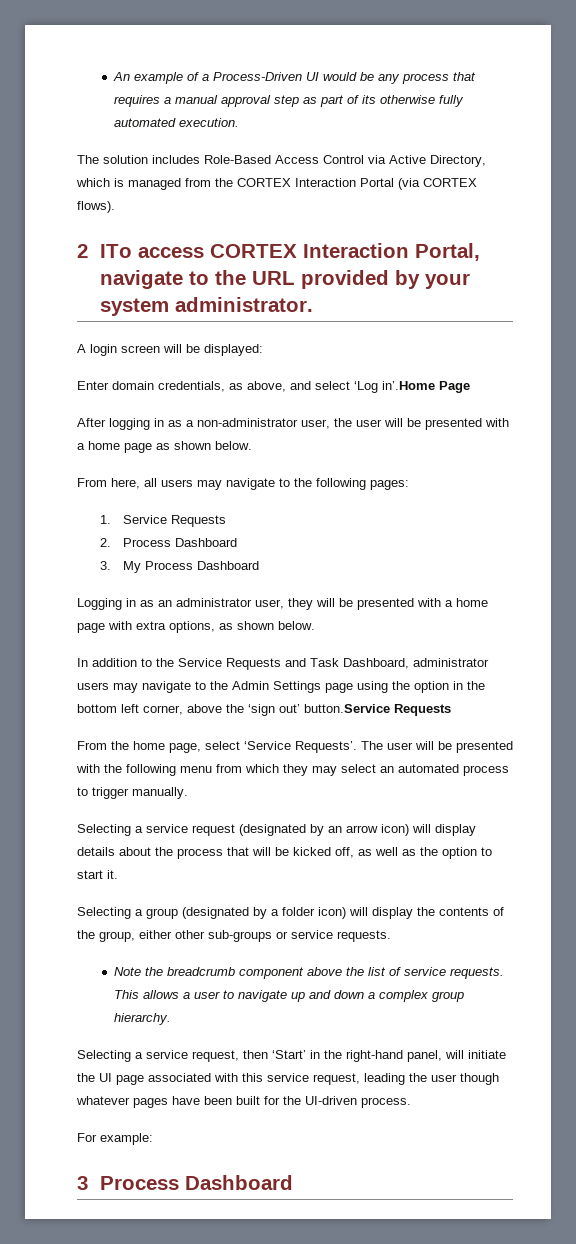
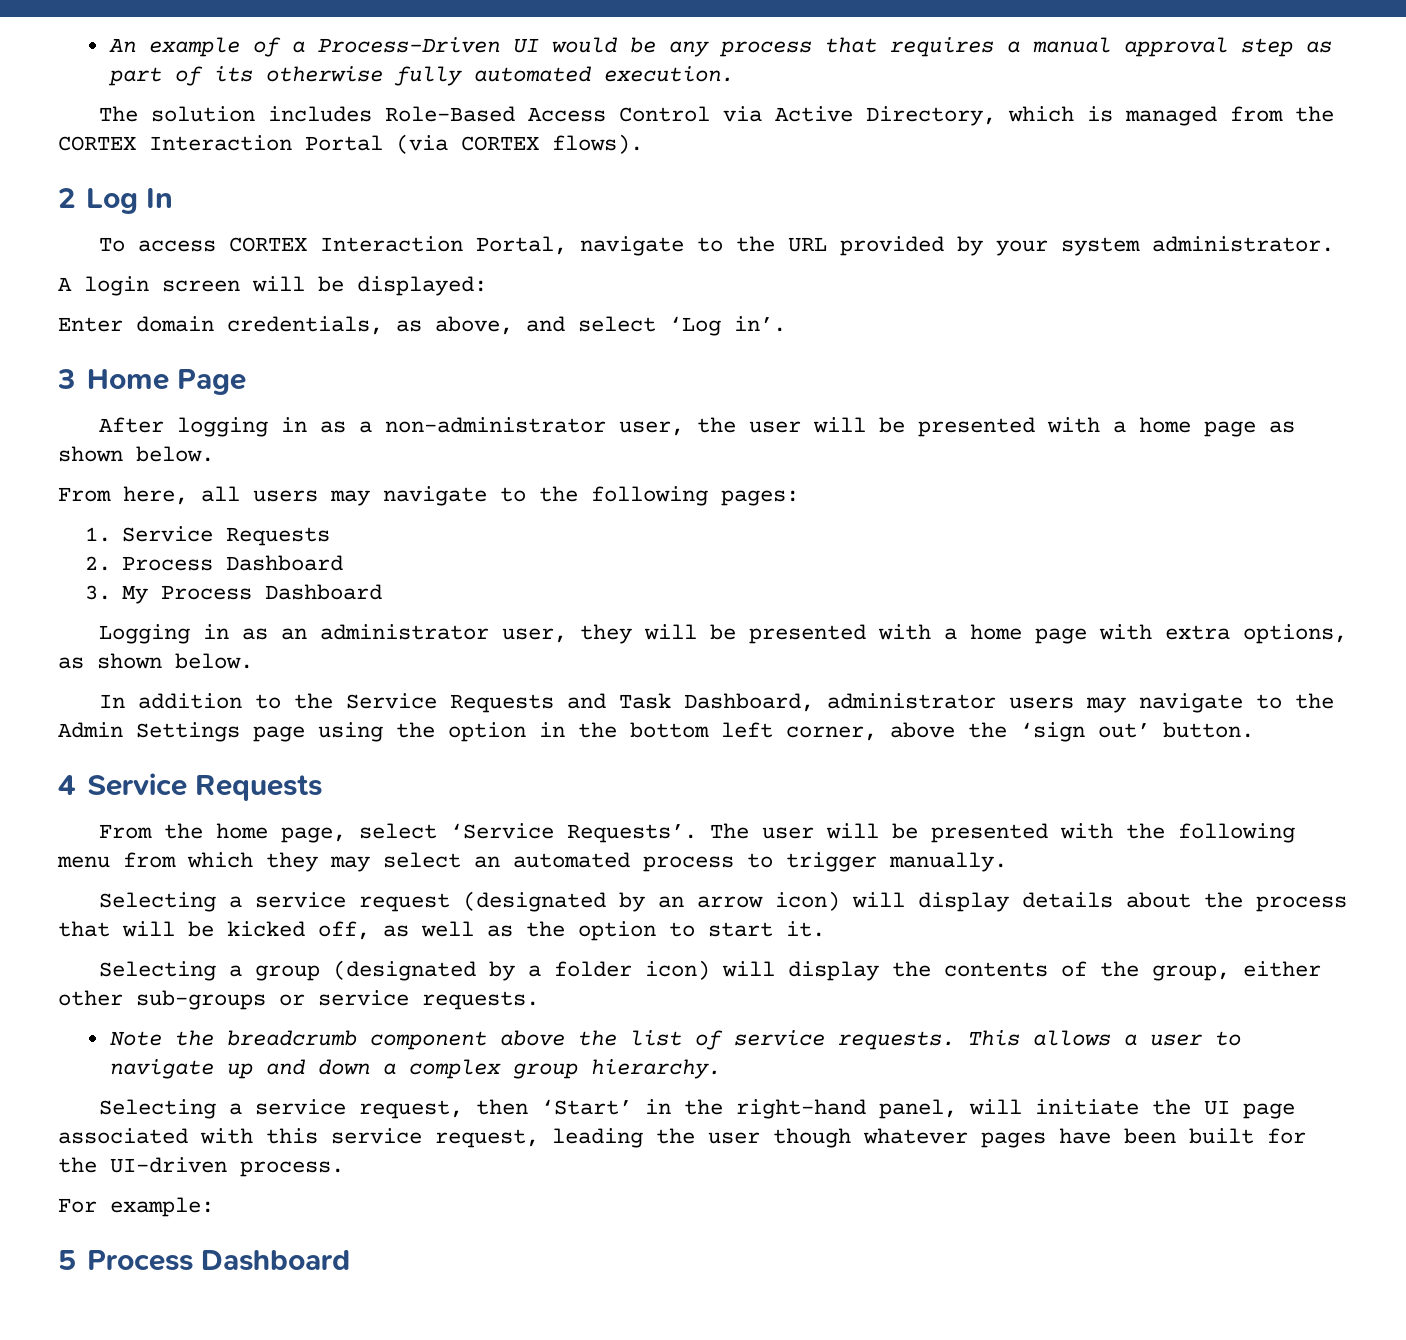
- 2 ITo access CORTEX Interaction Portal, navigate to the URL provided by your system administrator.
+ 2 Log In
+ To access CORTEX Interaction Portal, navigate to the URL provided by your system administrator.
- Enter domain credentials, as above, and select ‘Log in’.Home Page
+ Enter domain credentials, as above, and select ‘Log in’.
+ 3 Home Page
- In addition to the Service Requests and Task Dashboard, administrator users may navigate to the Admin Settings page using the option in the bottom left corner, above the ‘sign out’ button.Service Requests
+ In addition to the Service Requests and Task Dashboard, administrator users may navigate to the Admin Settings page using the option in the bottom left corner, above the ‘sign out’ button.
+ 4 Service Requests
- 3 Process Dashboard
+ 5 Process Dashboard

